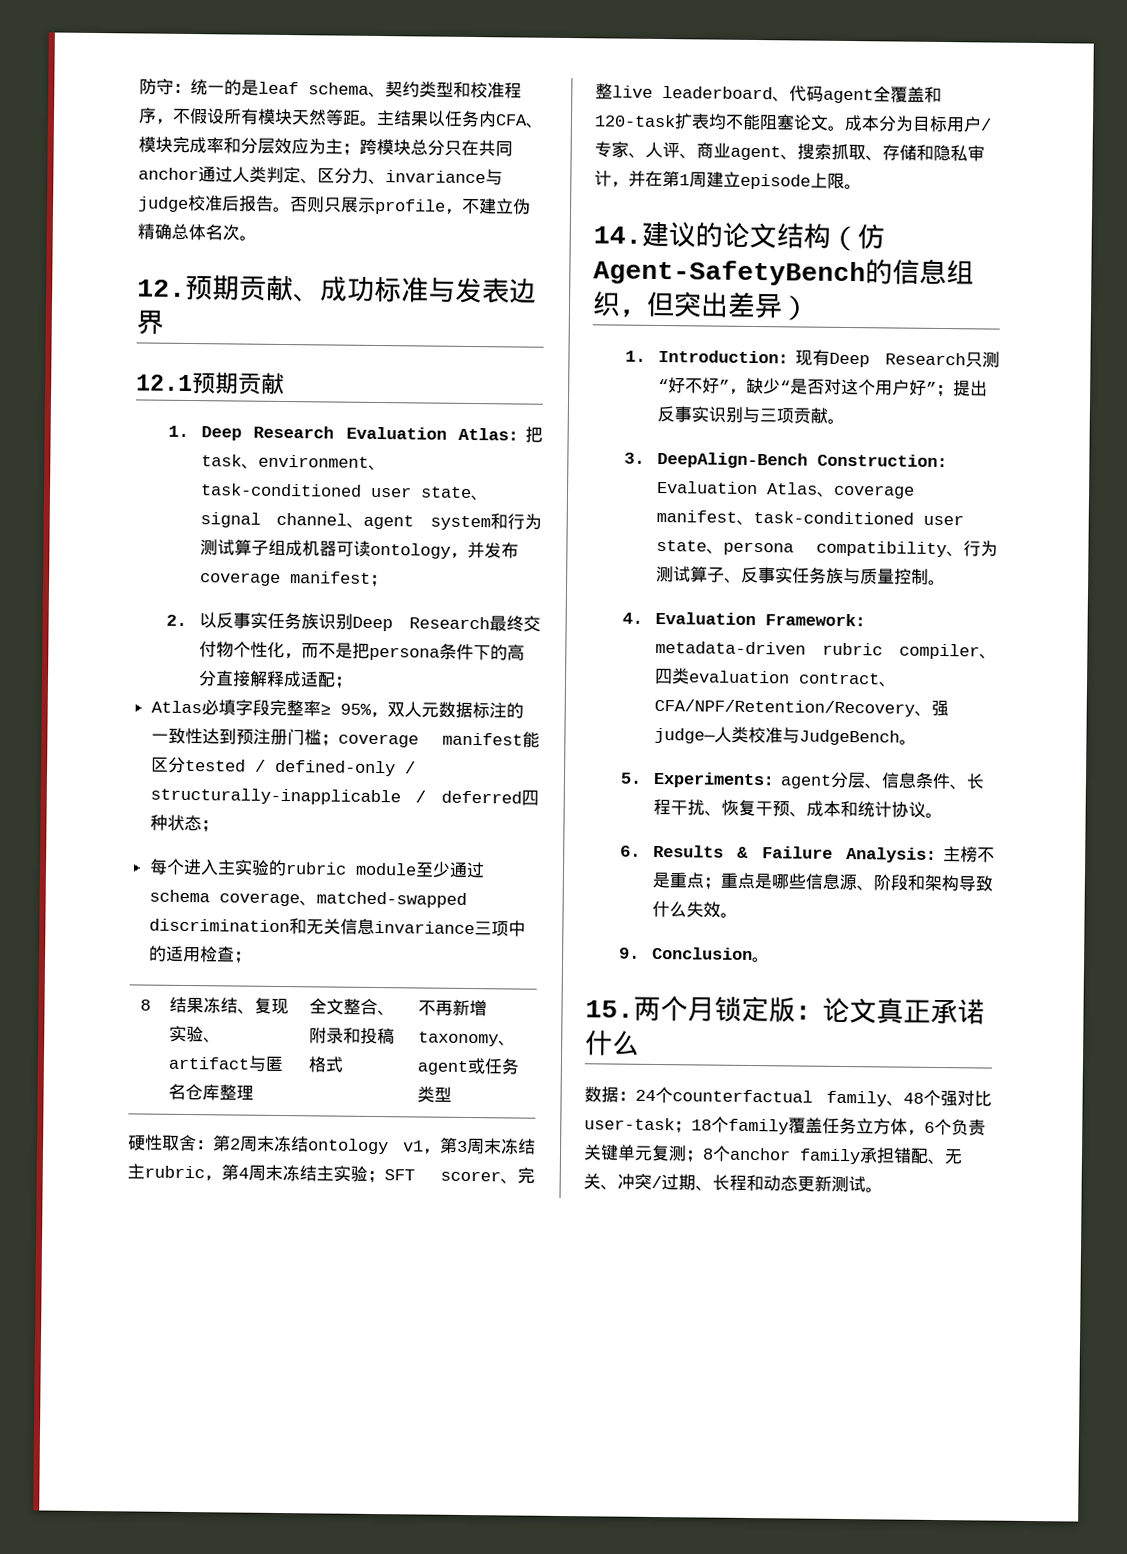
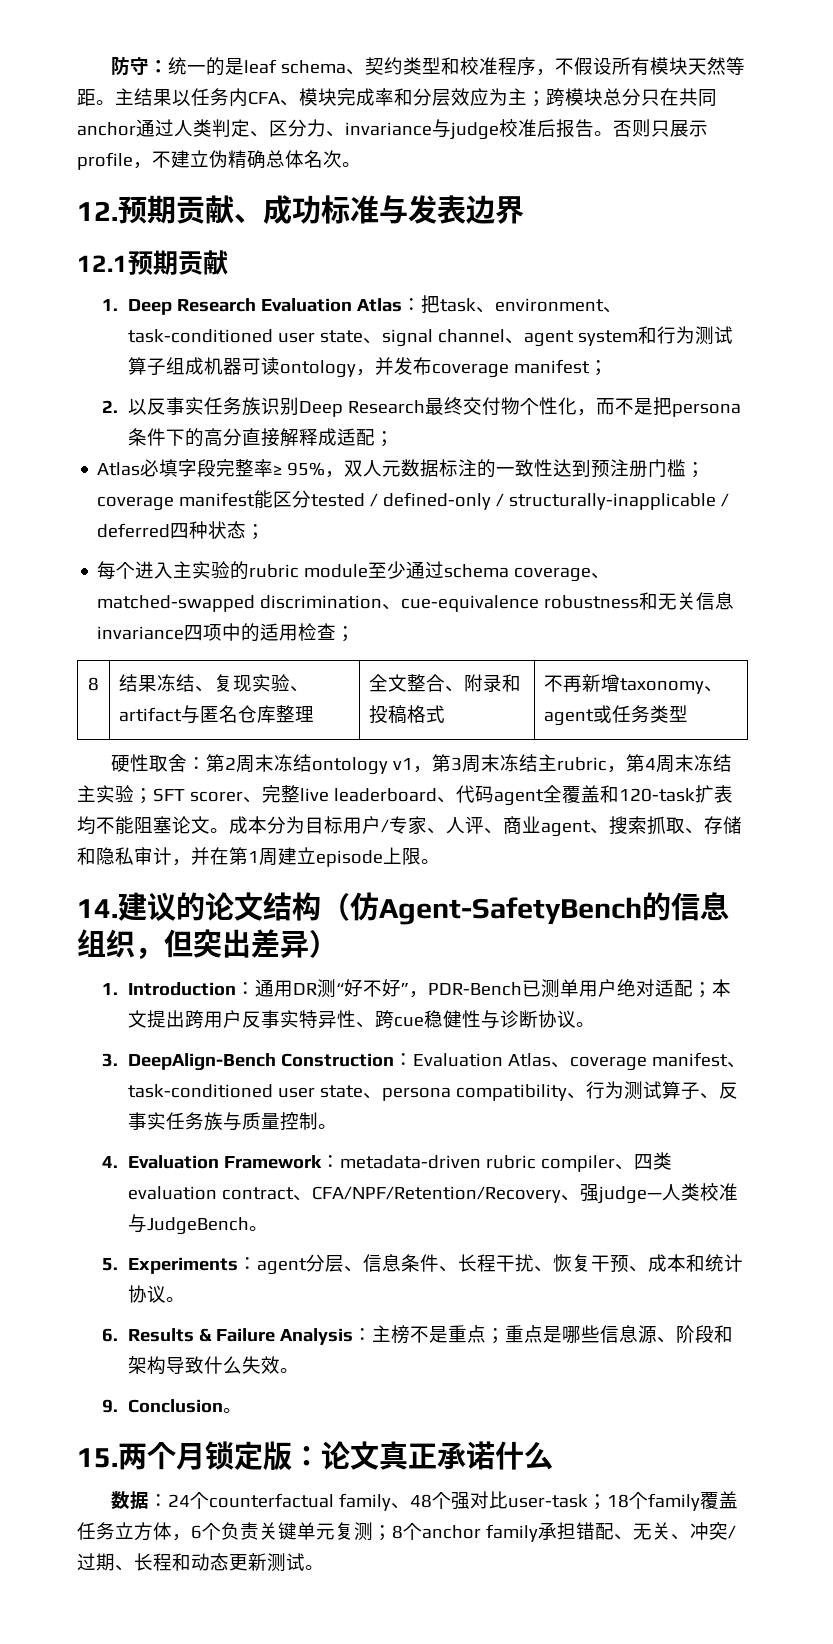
- 每个进入主实验的rubric module至少通过schema coverage、matched-swapped discrimination和无关信息invariance三项中的适用检查；
+ 每个进入主实验的rubric module至少通过schema coverage、matched-swapped discrimination、cue-equivalence robustness和无关信息invariance四项中的适用检查；
- 1. Introduction：现有Deep Research只测“好不好”，缺少“是否对这个用户好”；提出反事实识别与三项贡献。
+ 1. Introduction：通用DR测“好不好”，PDR-Bench已测单用户绝对适配；本文提出跨用户反事实特异性、跨cue稳健性与诊断协议。

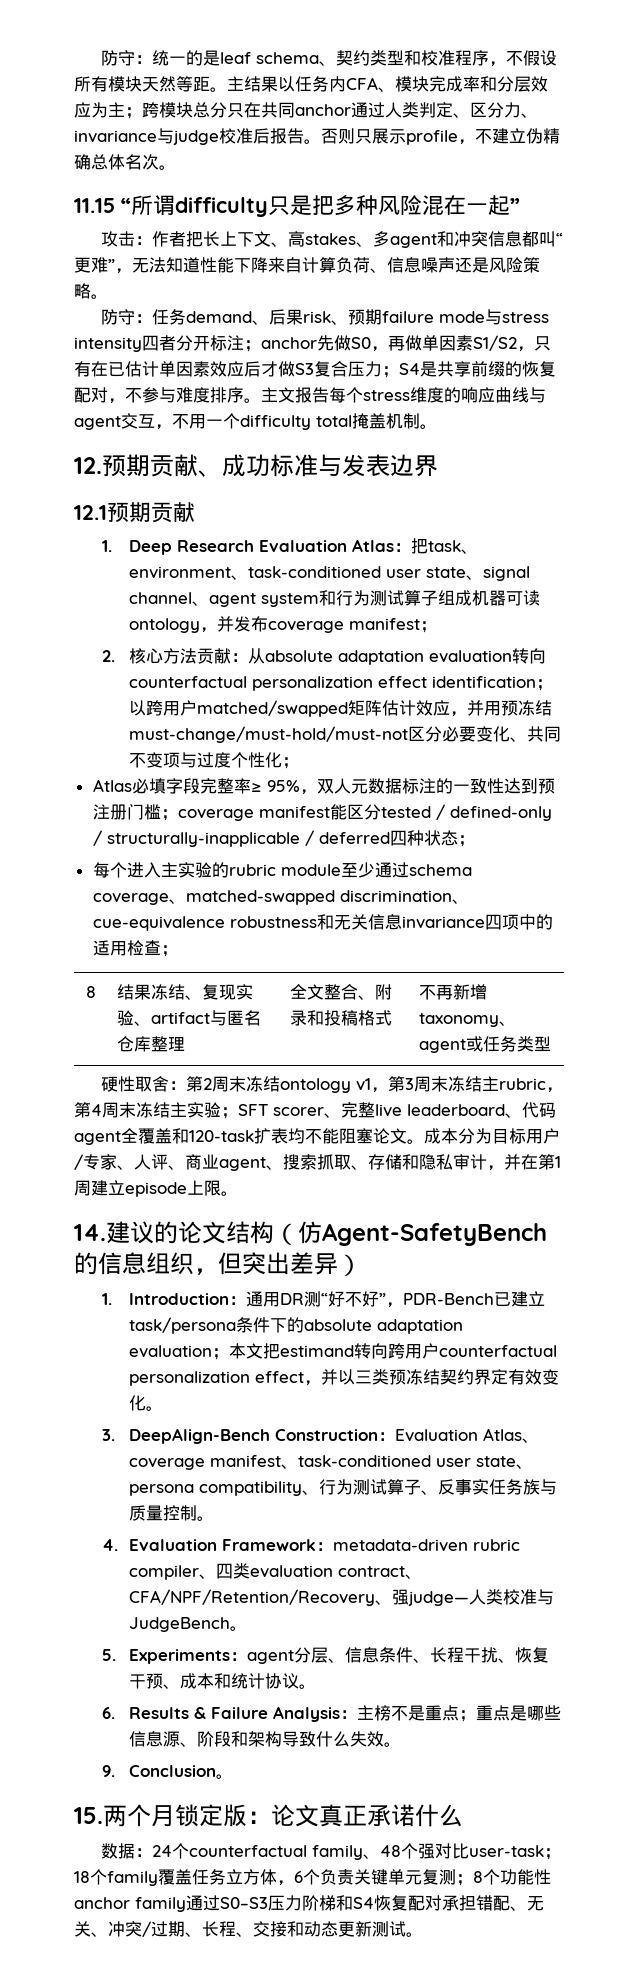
+ 11.15 “所谓difficulty只是把多种风险混在一起”
+ 攻击：作者把长上下文、高stakes、多agent和冲突信息都叫“更难”，无法知道性能下降来自计算负荷、信息噪声还是风险策略。
+ 防守：任务demand、后果risk、预期failure mode与stress intensity四者分开标注；anchor先做S0，再做单因素S1/S2，只有在已估计单因素效应后才做S3复合压力；S4是共享前缀的恢复配对，不参与难度排序。主文报告每个stress维度的响应曲线与agent交互，不用一个difficulty total掩盖机制。
- 2.以反事实任务族识别Deep Research最终交付物个性化，而不是把persona条件下的高分直接解释成适配；
+ 2.核心方法贡献：从absolute adaptation evaluation转向counterfactual personalization effect identification；以跨用户matched/swapped矩阵估计效应，并用预冻结must-change/must-hold/must-not区分必要变化、共同不变项与过度个性化；
- 1. Introduction：通用DR测“好不好”，PDR-Bench已测单用户绝对适配；本文提出跨用户反事实特异性、跨cue稳健性与诊断协议。
+ 1. Introduction：通用DR测“好不好”，PDR-Bench已建立task/persona条件下的absolute adaptation evaluation；本文把estimand转向跨用户counterfactual personalization effect，并以三类预冻结契约界定有效变化。
- 数据：24个counterfactual family、48个强对比user-task；18个family覆盖任务立方体，6个负责关键单元复测；8个anchor family承担错配、无关、冲突/过期、长程和动态更新测试。
+ 数据：24个counterfactual family、48个强对比user-task；18个family覆盖任务立方体，6个负责关键单元复测；8个功能性anchor family通过S0–S3压力阶梯和S4恢复配对承担错配、无关、冲突/过期、长程、交接和动态更新测试。

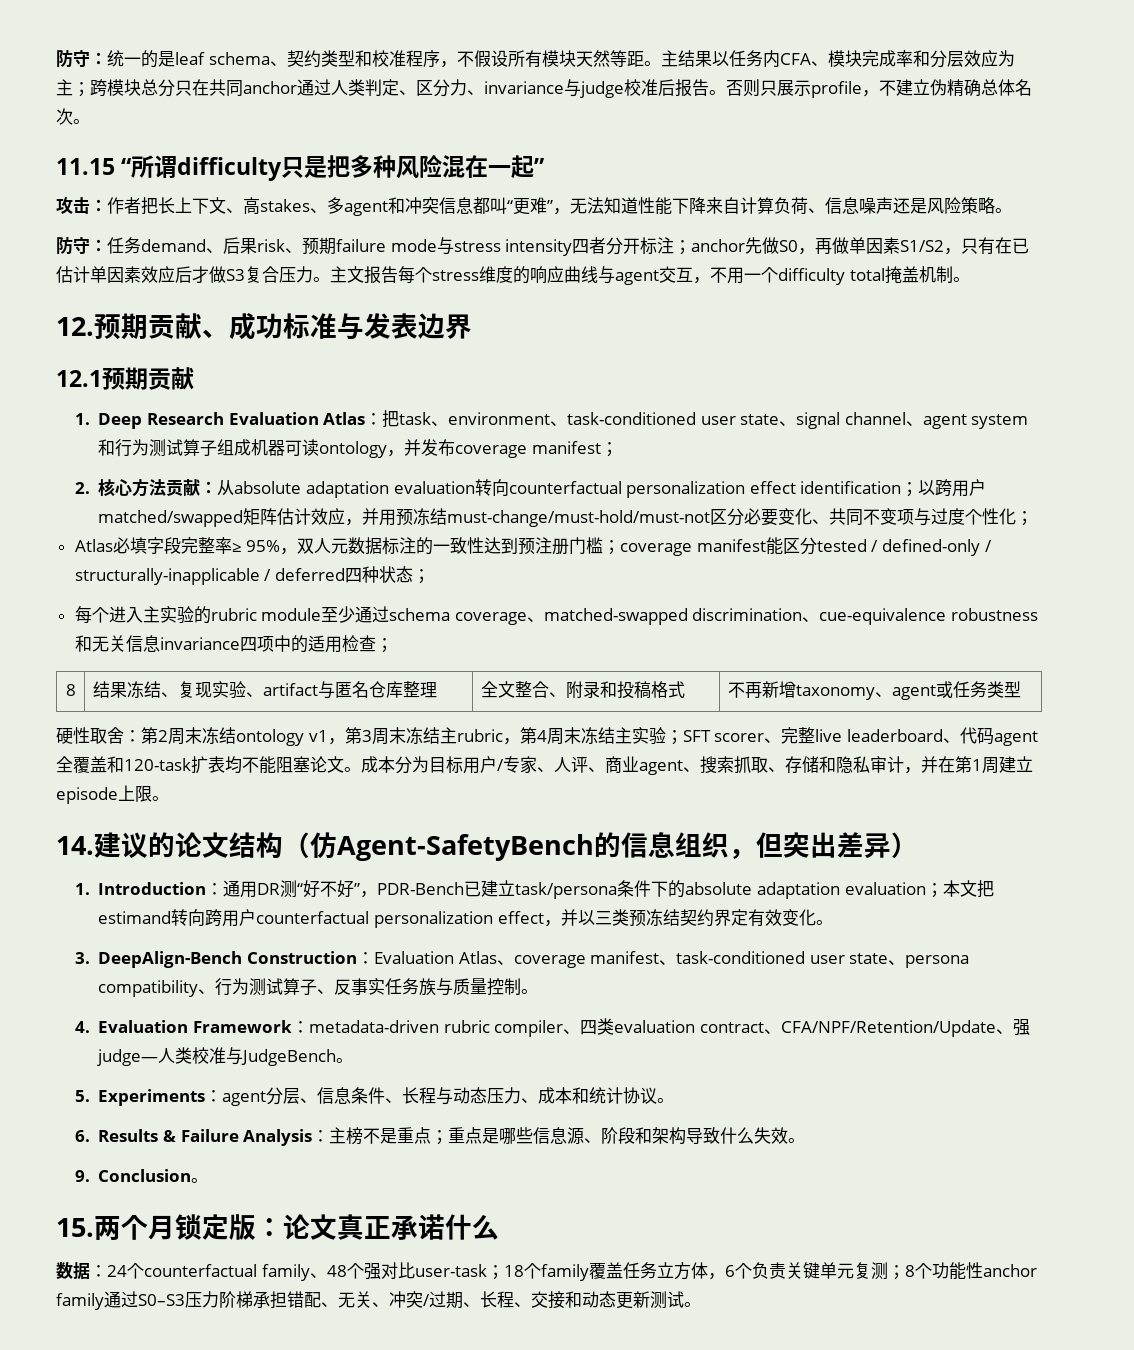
- 防守：任务demand、后果risk、预期failure mode与stress intensity四者分开标注；anchor先做S0，再做单因素S1/S2，只有在已估计单因素效应后才做S3复合压力；S4是共享前缀的恢复配对，不参与难度排序。
+ 防守：任务demand、后果risk、预期failure mode与stress intensity四者分开标注；anchor先做S0，再做单因素S1/S2，只有在已估计单因素效应后才做S3复合压力。
- 4. Evaluation Framework：metadata-driven rubric compiler、四类evaluation contract、CFA/NPF/Retention/Recovery、强judge—人类校准与JudgeBench。
+ 4. Evaluation Framework：metadata-driven rubric compiler、四类evaluation contract、CFA/NPF/Retention/Update、强judge—人类校准与JudgeBench。
- 5. Experiments：agent分层、信息条件、长程干扰、恢复干预、成本和统计协议。
+ 5. Experiments：agent分层、信息条件、长程与动态压力、成本和统计协议。
- 数据：24个counterfactual family、48个强对比user-task；18个family覆盖任务立方体，6个负责关键单元复测；8个功能性anchor family通过S0–S3压力阶梯和S4恢复配对承担错配、无关、冲突/过期、长程、交接和动态更新测试。
+ 数据：24个counterfactual family、48个强对比user-task；18个family覆盖任务立方体，6个负责关键单元复测；8个功能性anchor family通过S0–S3压力阶梯承担错配、无关、冲突/过期、长程、交接和动态更新测试。

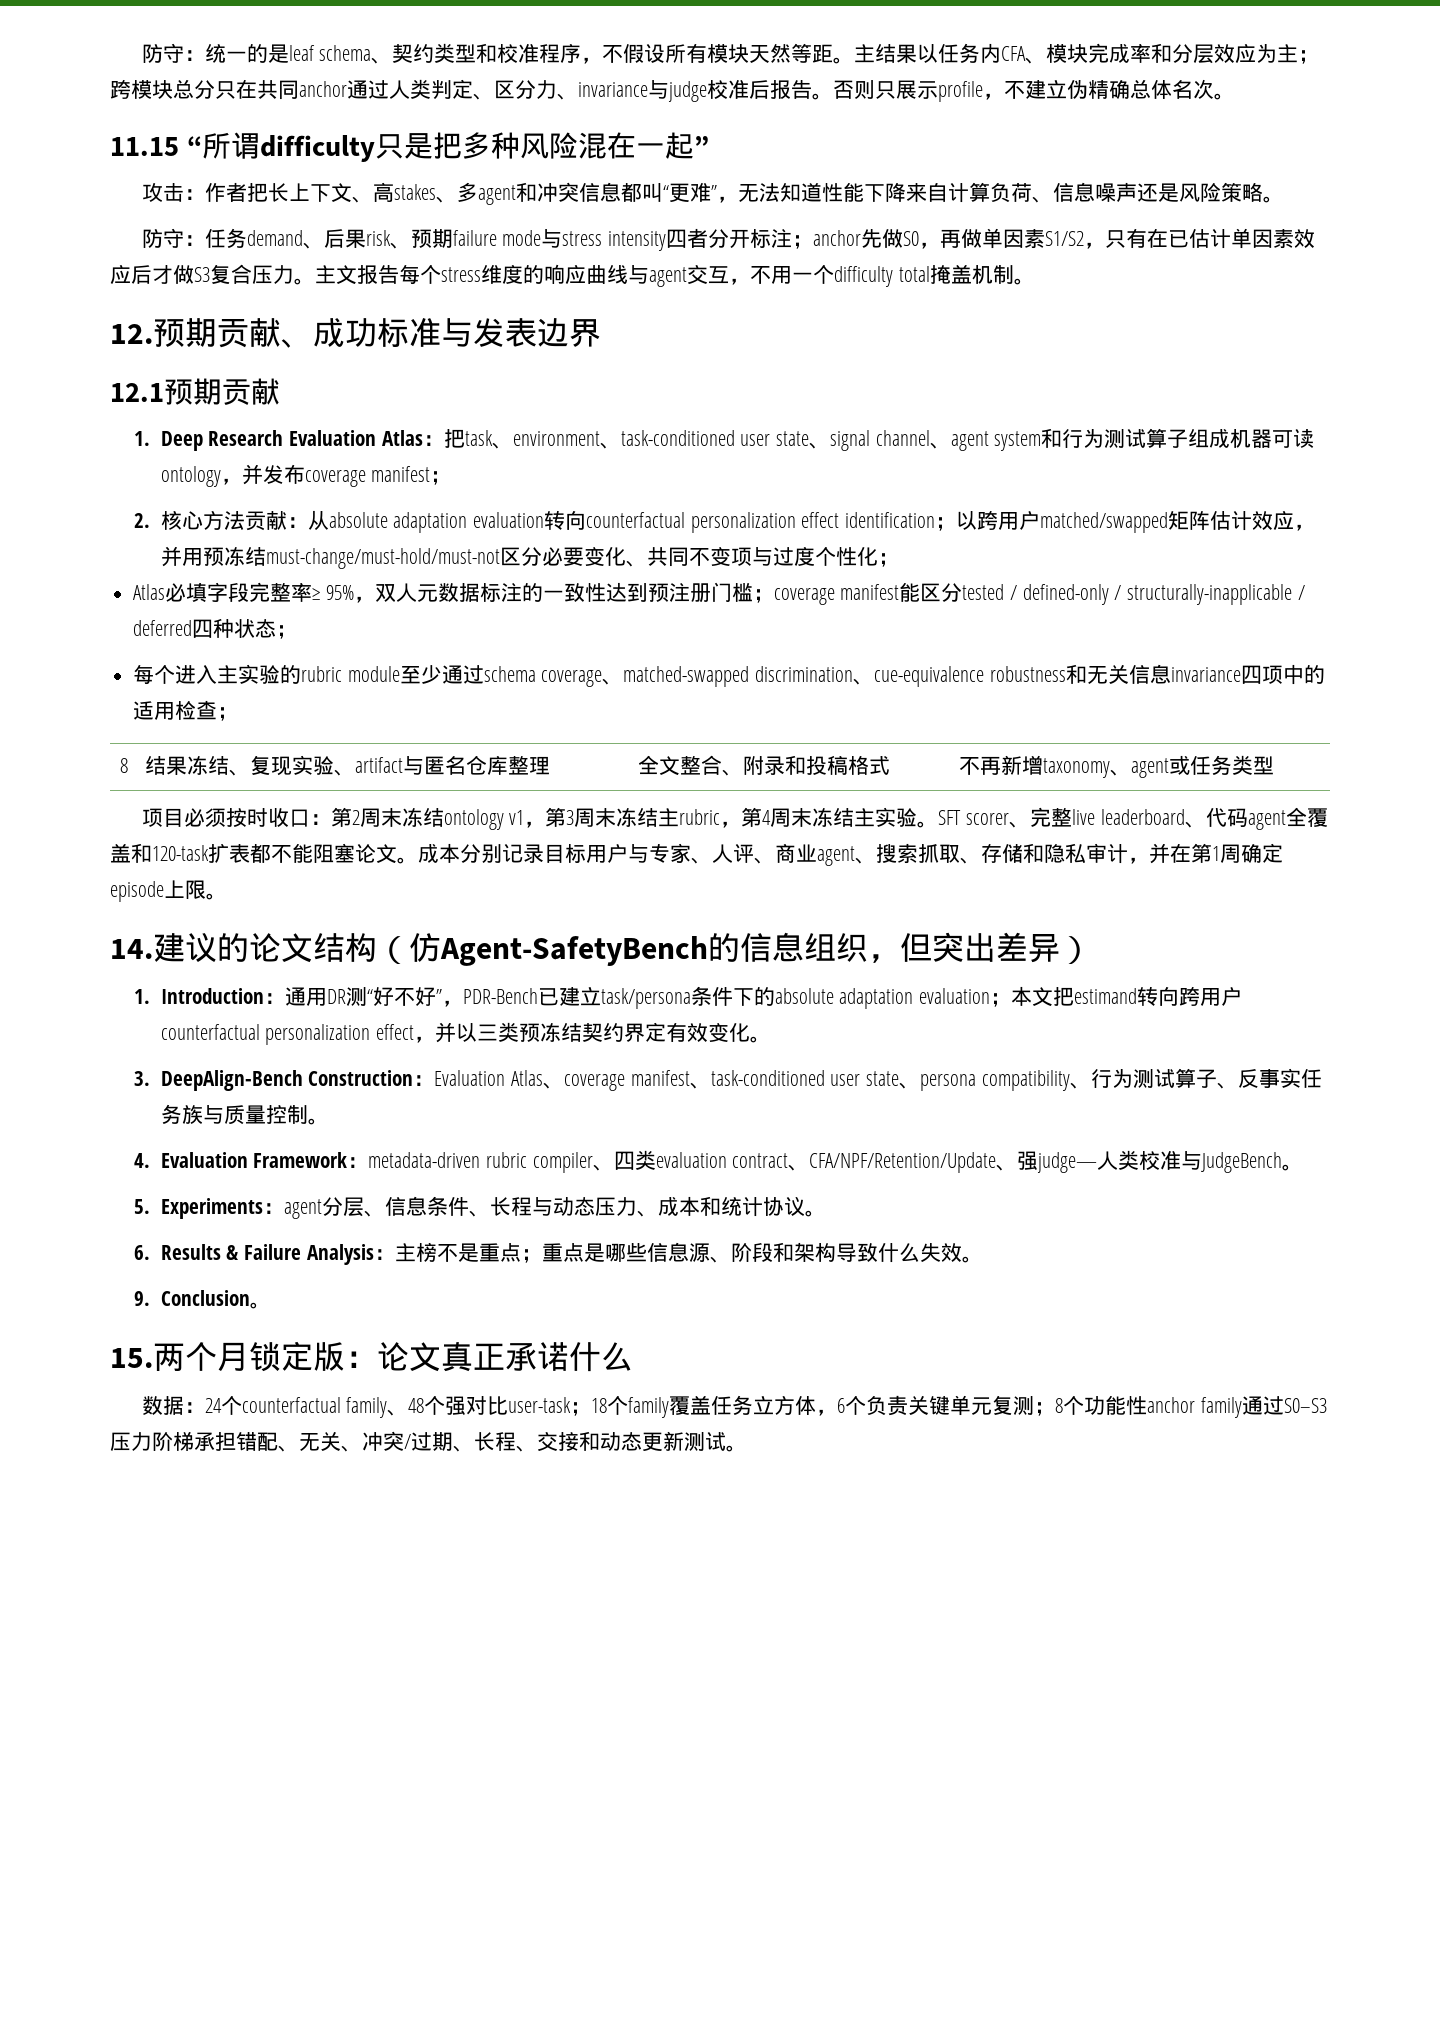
- 硬性取舍：第2周末冻结ontology v1，第3周末冻结主rubric，第4周末冻结主实验；SFT scorer、完整live leaderboard、代码agent全覆盖和120-task扩表均不能阻塞论文。
+ 项目必须按时收口：第2周末冻结ontology v1，第3周末冻结主rubric，第4周末冻结主实验。SFT scorer、完整live leaderboard、代码agent全覆盖和120-task扩表都不能阻塞论文。
- 成本分为目标用户/专家、人评、商业agent、搜索抓取、存储和隐私审计，并在第1周建立episode上限。
+ 成本分别记录目标用户与专家、人评、商业agent、搜索抓取、存储和隐私审计，并在第1周确定episode上限。

